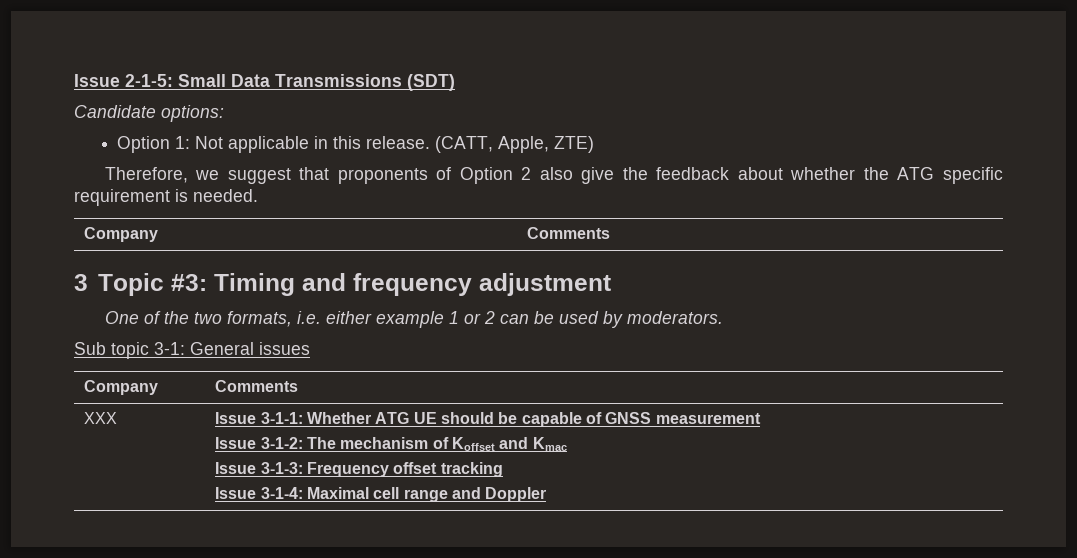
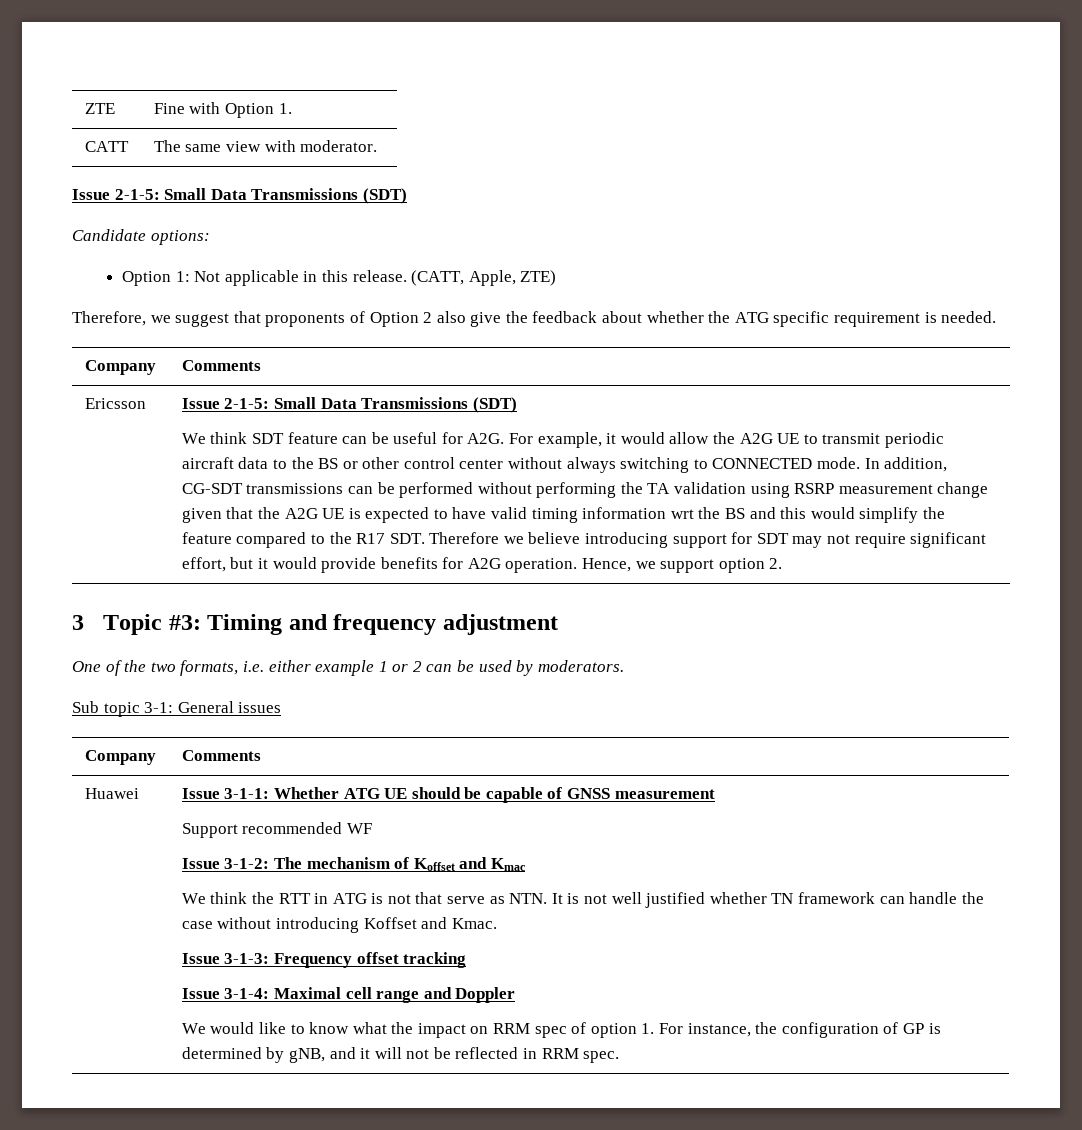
+ ZTE | Fine with Option 1.
+ CATT | The same view with moderator.
+ Ericsson | Issue 2-1-5: Small Data Transmissions (SDT)
+ We think SDT feature can be useful for A2G. For example, it would allow the A2G UE to transmit periodic aircraft data to the BS or other control center without always switching to CONNECTED mode. In addition, CG-SDT transmissions can be performed without performing the TA validation using RSRP measurement change given that the A2G UE is expected to have valid timing information wrt the BS and this would simplify the feature compared to the R17 SDT. Therefore we believe introducing support for SDT may not require significant effort, but it would provide benefits for A2G operation. Hence, we support option 2.
- XXX
+ Huawei
+ Support recommended WF
+ We think the RTT in ATG is not that serve as NTN. It is not well justified whether TN framework can handle the case without introducing Koffset and Kmac.
+ We would like to know what the impact on RRM spec of option 1. For instance, the configuration of GP is determined by gNB, and it will not be reflected in RRM spec.

